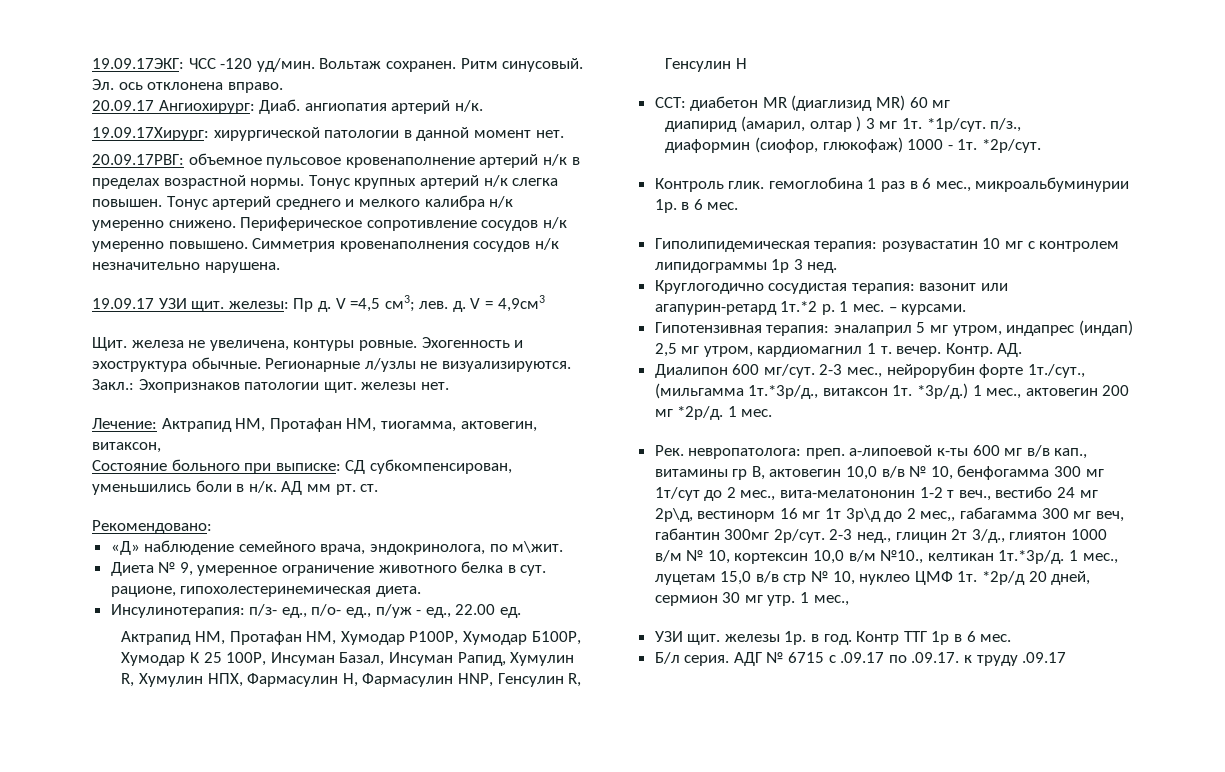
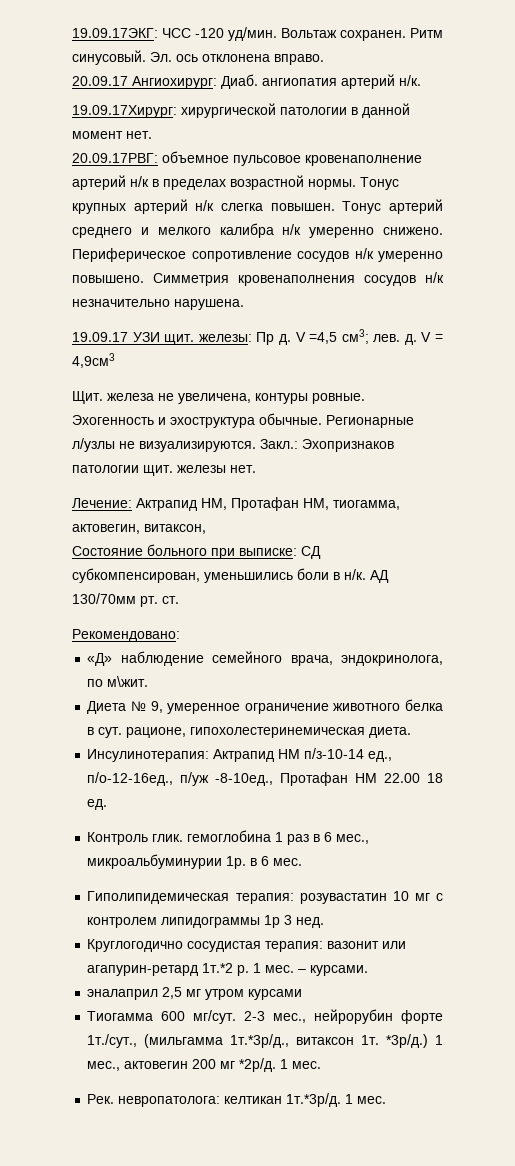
- АД мм рт. ст.
+ АД 130/70мм рт. ст.
- Инсулинотерапия: п/з- ед., п/о- ед., п/уж - ед., 22.00 ед.
- Актрапид НМ, Протафан НМ, Хумодар Р100Р, Хумодар Б100Р, Хумодар К 25 100Р, Инсуман Базал, Инсуман Рапид, Хумулин R, Хумулин НПХ, Фармасулин Н, Фармасулин НNР, Генсулин R, Генсулин Н
- ССТ: диабетон МR (диаглизид МR) 60 мг
- диапирид (амарил, олтар ) 3 мг 1т. *1р/сут. п/з.,
- диаформин (сиофор, глюкофаж) 1000 - 1т. *2р/сут.
+ Инсулинотерапия: Актрапид НМ п/з-10-14 ед., п/о-12-16ед., п/уж -8-10ед., Протафан НМ 22.00 18 ед.
- Гипотензивная терапия: эналаприл 5 мг утром, индапрес (индап) 2,5 мг утром, кардиомагнил 1 т. вечер. Контр. АД.
- Диалипон 600 мг/сут.
+ эналаприл 2,5 мг утром курсами
+ Тиогамма 600 мг/сут.
- Рек. невропатолога: преп. а-липоевой к-ты 600 мг в/в кап., витамины гр В, актовегин 10,0 в/в № 10, бенфогамма 300 мг 1т/сут до 2 мес., вита-мелатононин 1-2 т веч., вестибо 24 мг 2р\д, вестинорм 16 мг 1т 3р\д до 2 мес,, габагамма 300 мг веч, габантин 300мг 2р/сут. 2-3 нед., глицин 2т 3/д., глиятон 1000 в/м № 10, кортексин 10,0 в/м №10., келтикан 1т.*3р/д. 1 мес., луцетам 15,0 в/в стр № 10, нуклео ЦМФ 1т. *2р/д 20 дней, сермион 30 мг утр. 1 мес.,
- УЗИ щит. железы 1р. в год. Контр ТТГ 1р в 6 мес.
- Б/л серия. АДГ № 6715 с .09.17 по .09.17. к труду .09.17
+ Рек. невропатолога: келтикан 1т.*3р/д. 1 мес.

